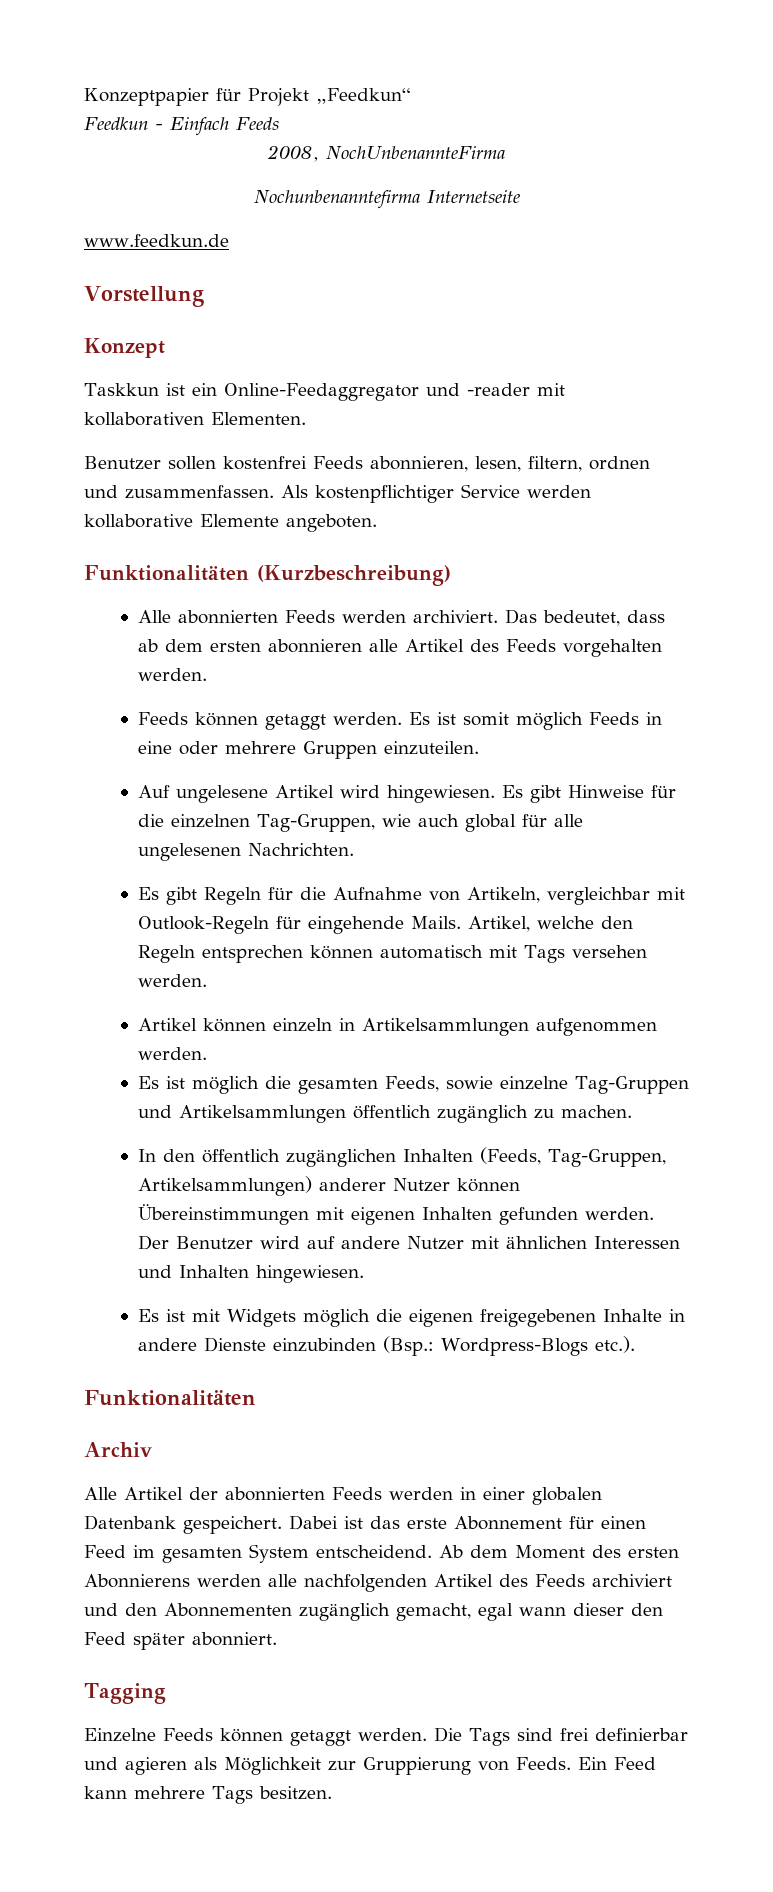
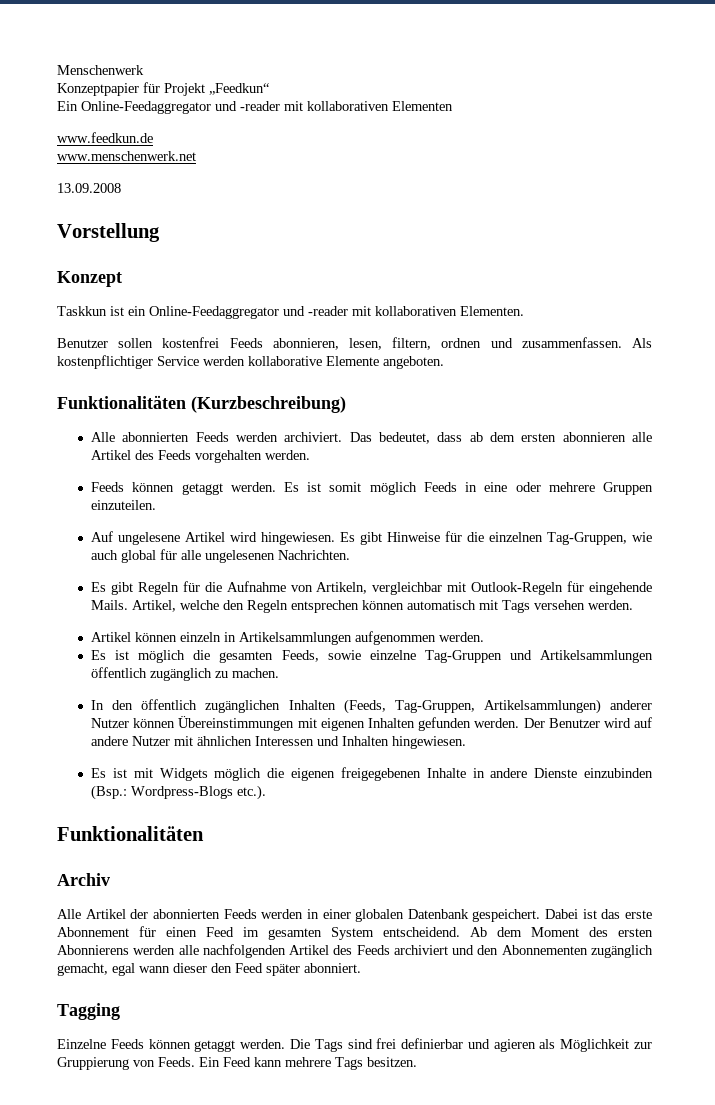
+ Menschenwerk
- Feedkun - Einfach Feeds
- 2008, NochUnbenannteFirma
- Nochunbenanntefirma Internetseite
+ Ein Online-Feedaggregator und -reader mit kollaborativen Elementen
+ www.menschenwerk.net
+ 13.09.2008

